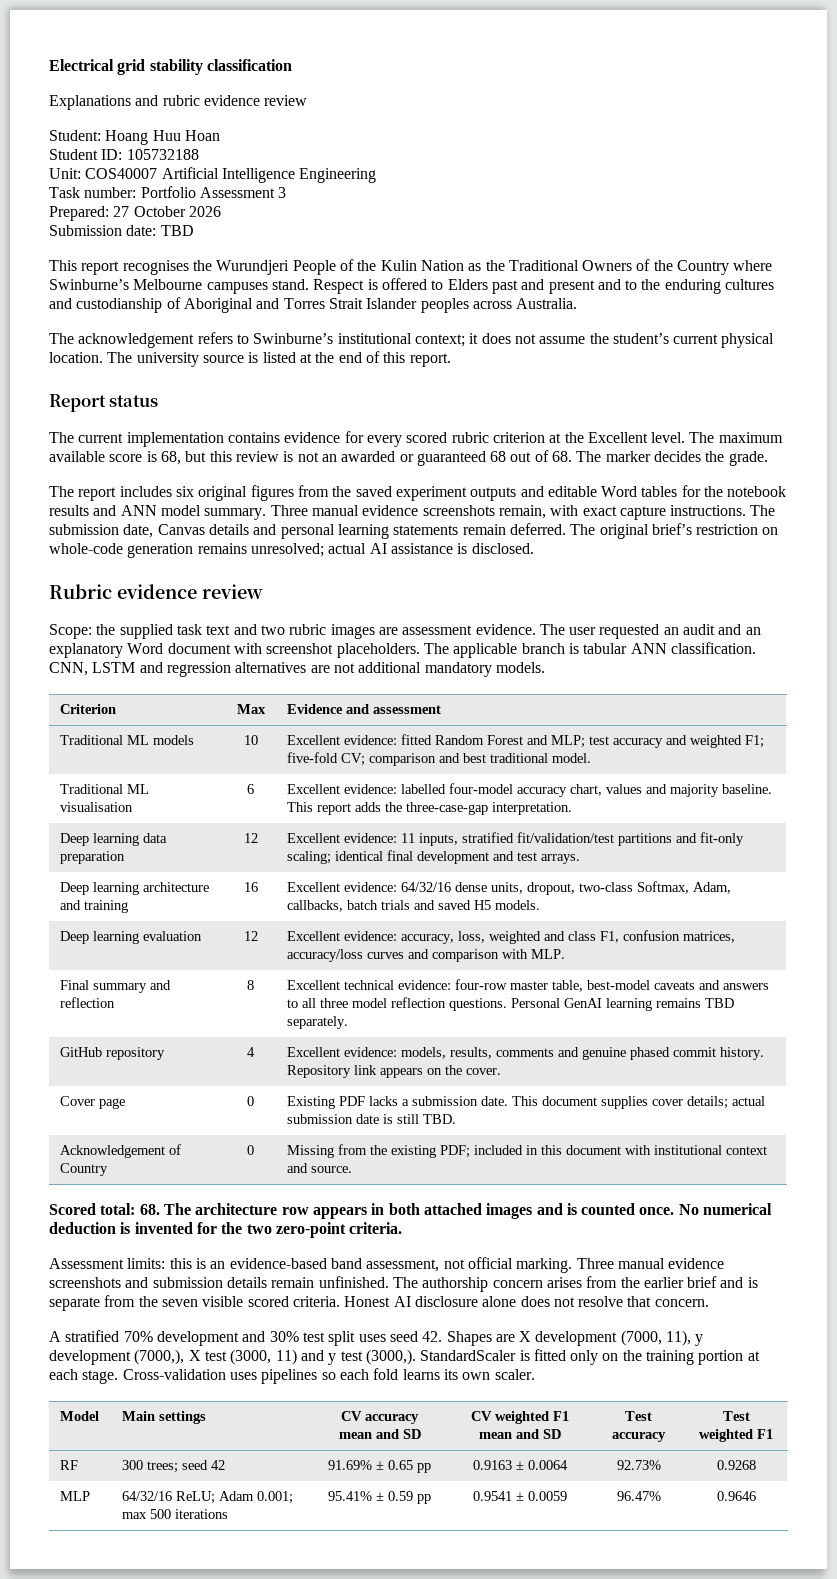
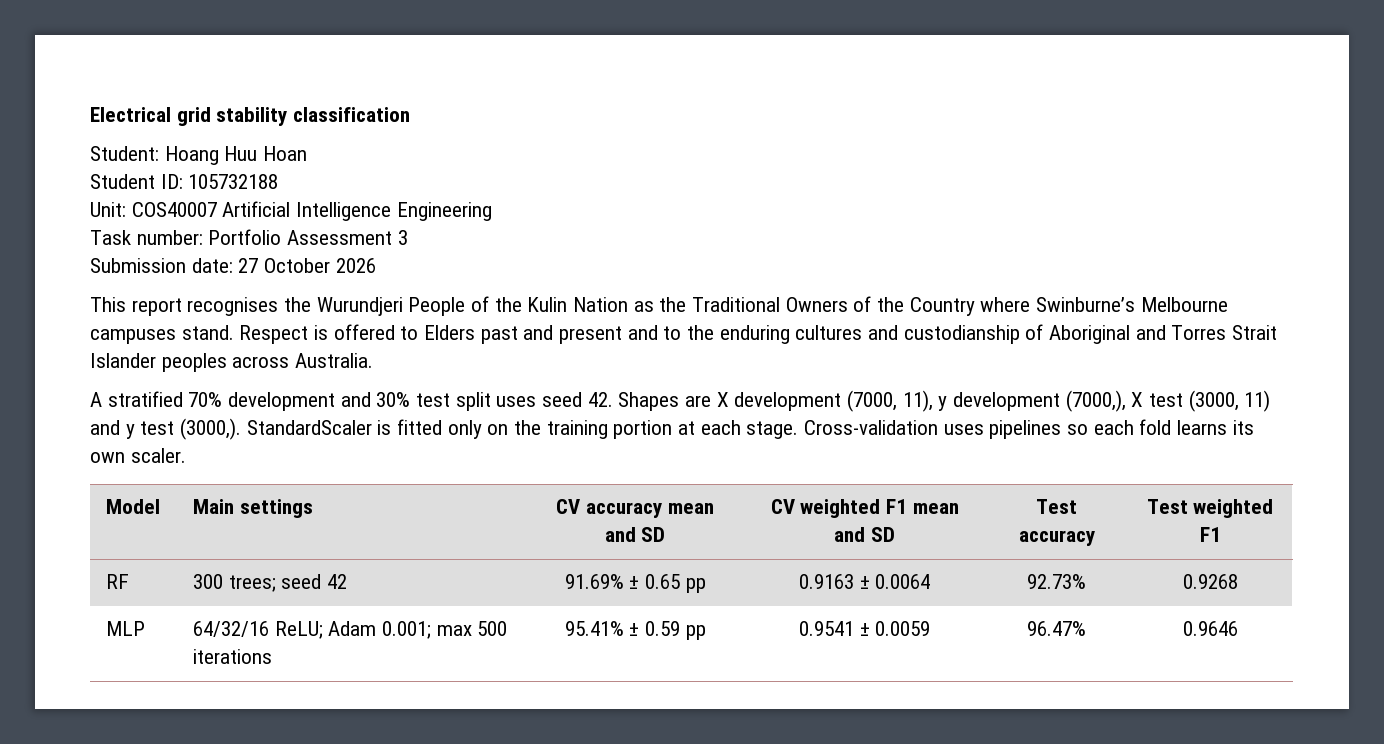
- Explanations and rubric evidence review
- Prepared: 27 October 2026
+ Submission date: 27 October 2026
- Submission date: TBD
- The acknowledgement refers to Swinburne’s institutional context; it does not assume the student’s current physical location. The university source is listed at the end of this report.
- Report status
- The current implementation contains evidence for every scored rubric criterion at the Excellent level. The maximum available score is 68, but this review is not an awarded or guaranteed 68 out of 68. The marker decides the grade.
- The report includes six original figures from the saved experiment outputs and editable Word tables for the notebook results and ANN model summary. Three manual evidence screenshots remain, with exact capture instructions. The submission date, Canvas details and personal learning statements remain deferred. The original brief’s restriction on whole-code generation remains unresolved; actual AI assistance is disclosed.
- Rubric evidence review
- Scope: the supplied task text and two rubric images are assessment evidence. The user requested an audit and an explanatory Word document with screenshot placeholders. The applicable branch is tabular ANN classification. CNN, LSTM and regression alternatives are not additional mandatory models.
- Criterion | Max | Evidence and assessment
- Traditional ML models | 10 | Excellent evidence: fitted Random Forest and MLP; test accuracy and weighted F1; five-fold CV; comparison and best traditional model.
- Traditional ML visualisation | 6 | Excellent evidence: labelled four-model accuracy chart, values and majority baseline. This report adds the three-case-gap interpretation.
- Deep learning data preparation | 12 | Excellent evidence: 11 inputs, stratified fit/validation/test partitions and fit-only scaling; identical final development and test arrays.
- Deep learning architecture and training | 16 | Excellent evidence: 64/32/16 dense units, dropout, two-class Softmax, Adam, callbacks, batch trials and saved H5 models.
- Deep learning evaluation | 12 | Excellent evidence: accuracy, loss, weighted and class F1, confusion matrices, accuracy/loss curves and comparison with MLP.
- Final summary and reflection | 8 | Excellent technical evidence: four-row master table, best-model caveats and answers to all three model reflection questions. Personal GenAI learning remains TBD separately.
- GitHub repository | 4 | Excellent evidence: models, results, comments and genuine phased commit history. Repository link appears on the cover.
- Cover page | 0 | Existing PDF lacks a submission date. This document supplies cover details; actual submission date is still TBD.
- Acknowledgement of Country | 0 | Missing from the existing PDF; included in this document with institutional context and source.
- Scored total: 68. The architecture row appears in both attached images and is counted once. No numerical deduction is invented for the two zero-point criteria.
- Assessment limits: this is an evidence-based band assessment, not official marking. Three manual evidence screenshots and submission details remain unfinished. The authorship concern arises from the earlier brief and is separate from the seven visible scored criteria. Honest AI disclosure alone does not resolve that concern.

